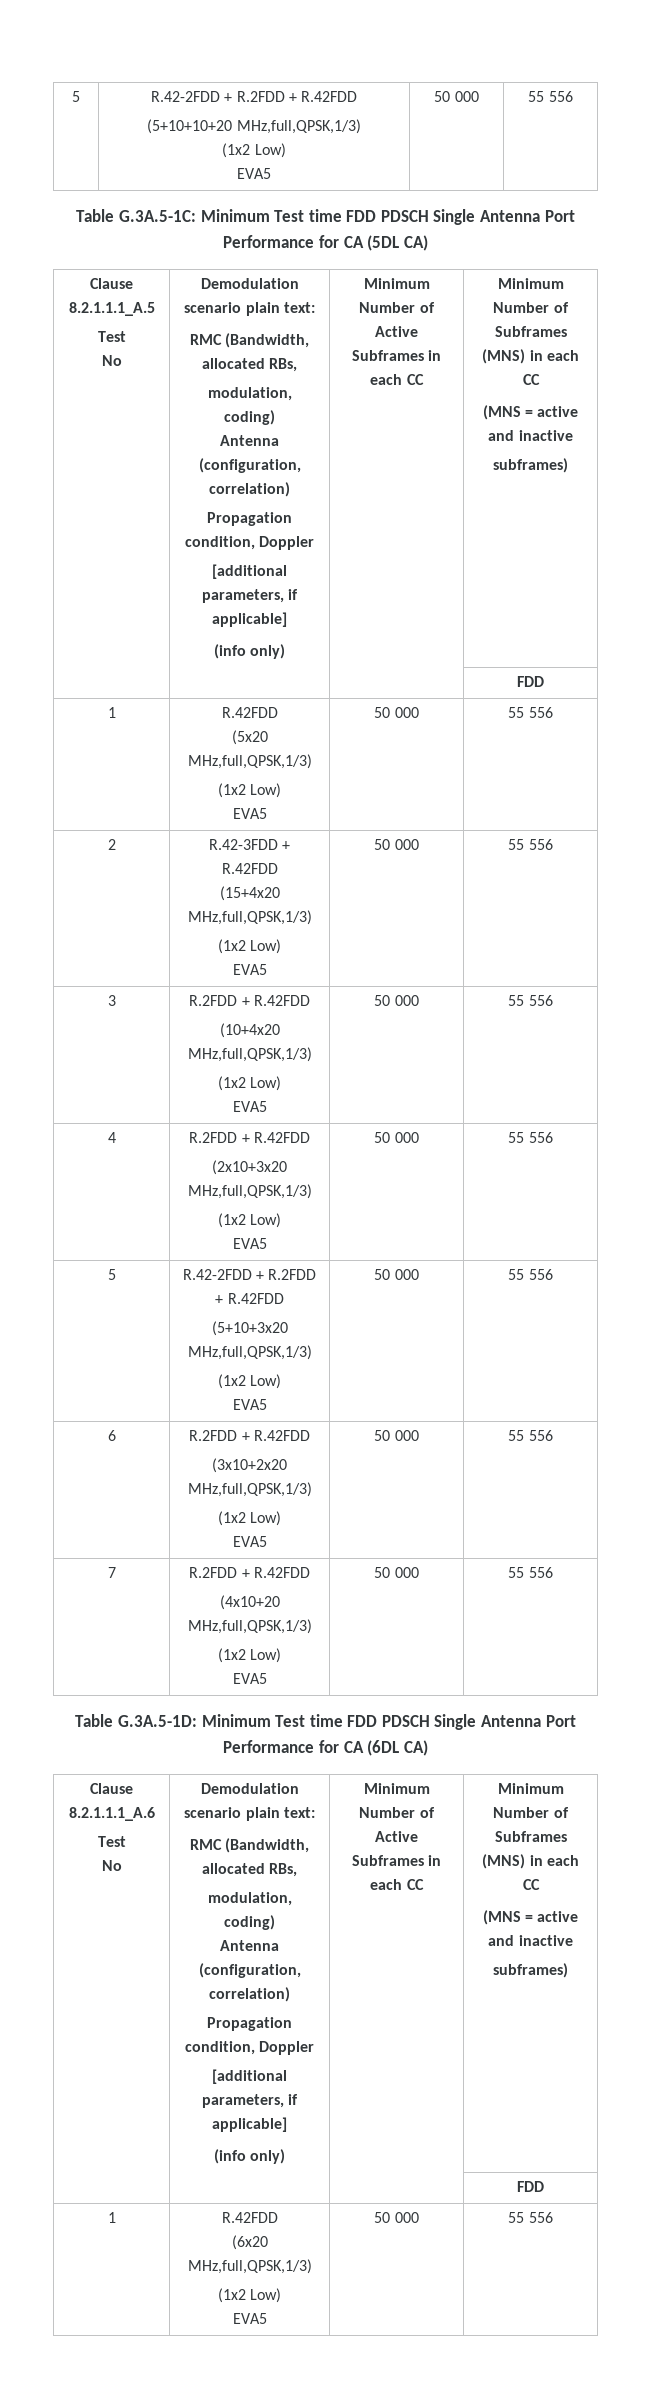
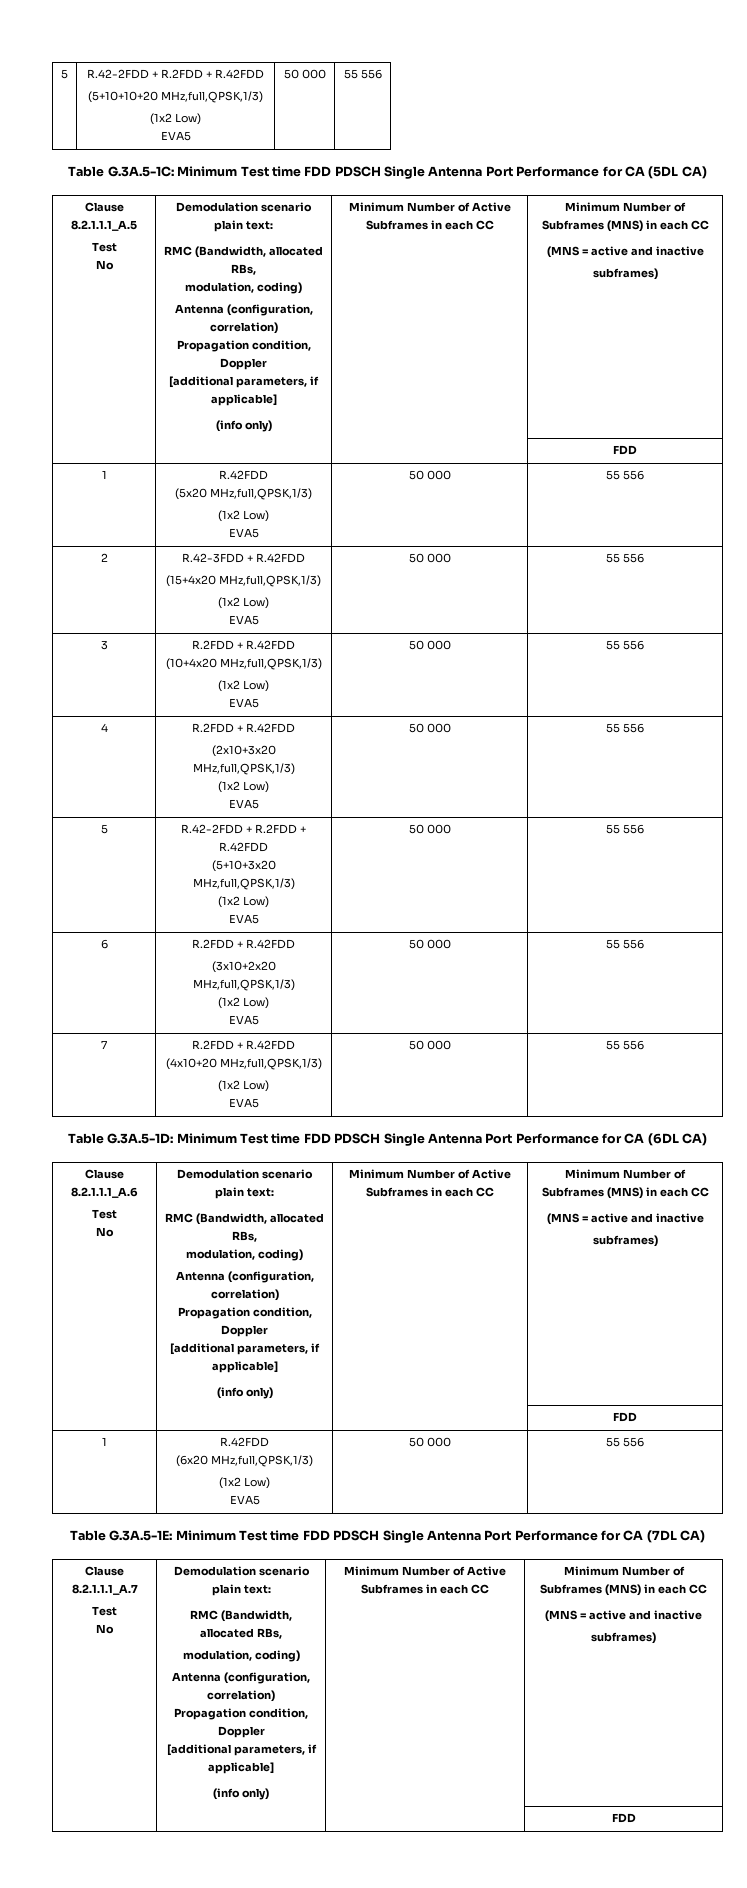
+ Table G.3A.5-1E: Minimum Test time FDD PDSCH Single Antenna Port Performance for CA (7DL CA)
+ Clause 8.2.1.1.1_A.7
+ Test
+ No | Demodulation scenario plain text:
+ RMC (Bandwidth, allocated RBs,
+ modulation, coding)
+ Antenna (configuration, correlation)
+ Propagation condition, Doppler
+ [additional parameters, if applicable]
+ (info only) | Minimum Number of Active Subframes in each CC | Minimum Number of Subframes (MNS) in each CC
+ (MNS = active and inactive
+ subframes)
+ | | | FDD

